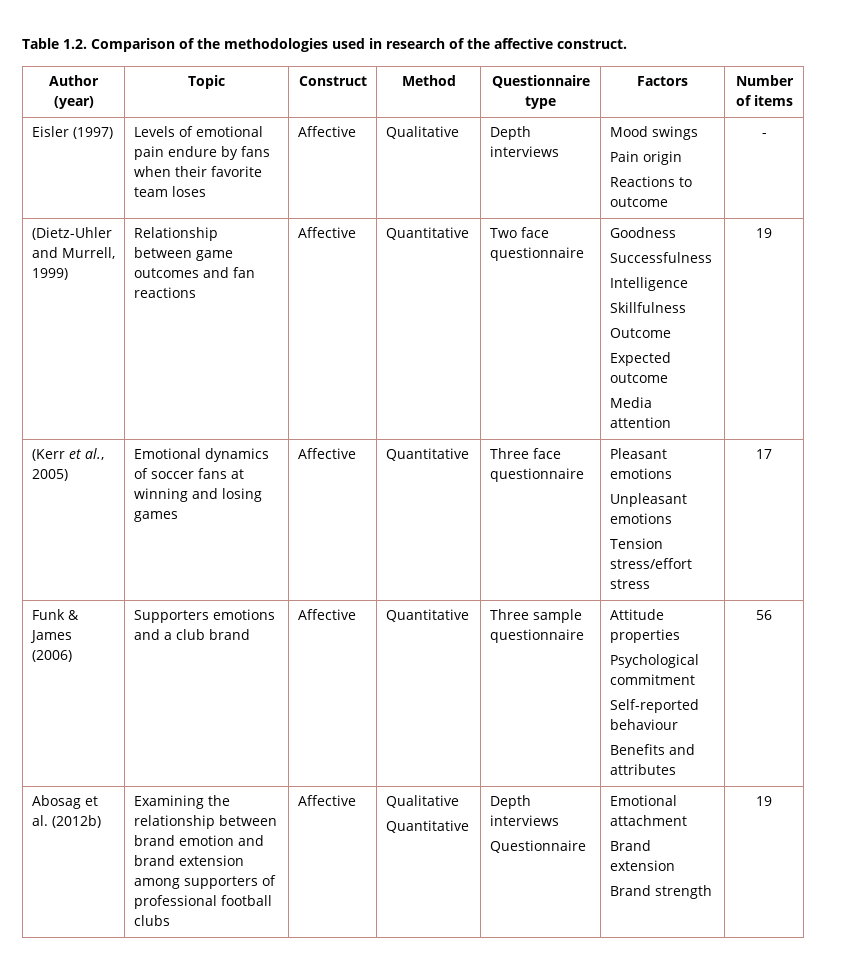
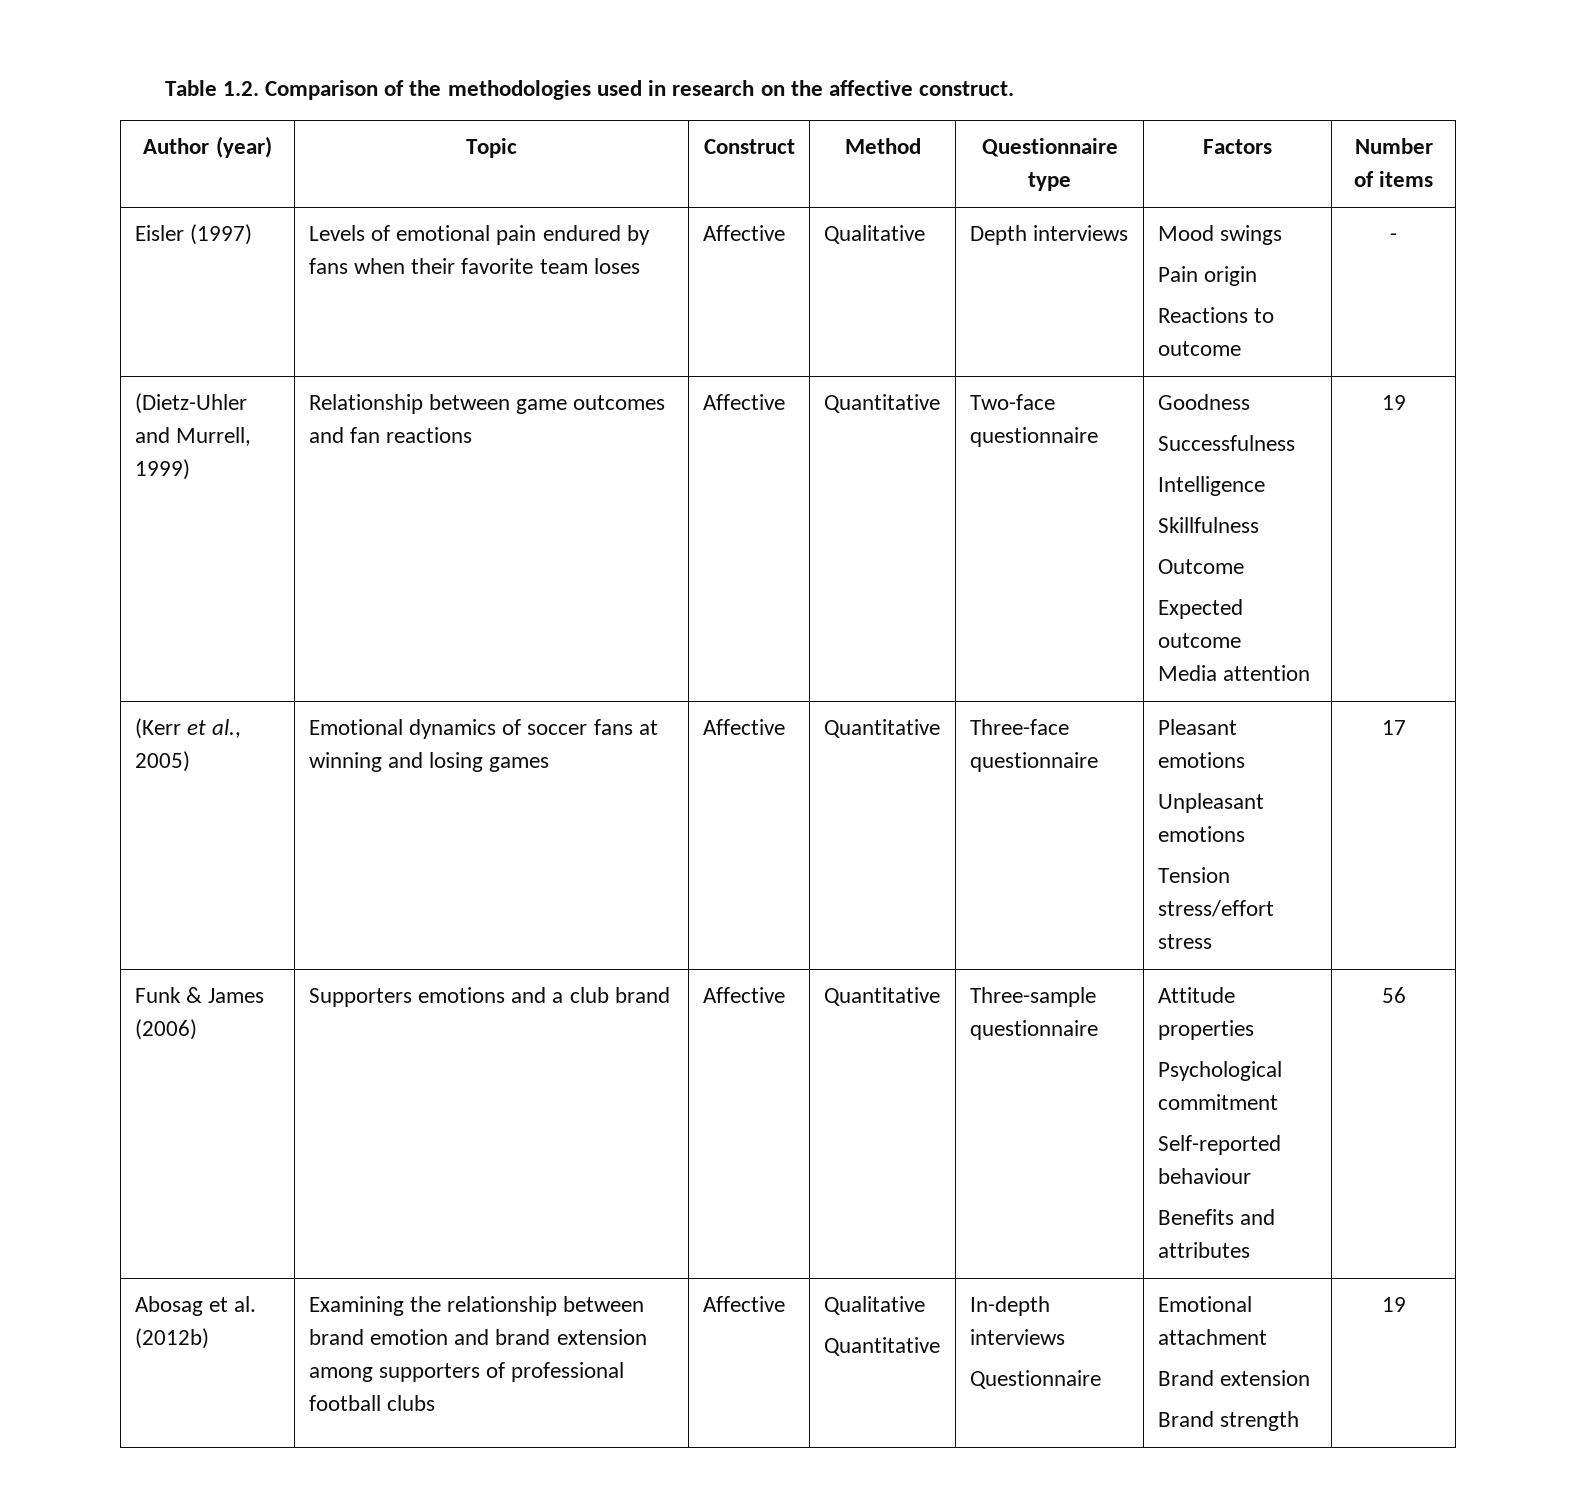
- Table 1.2. Comparison of the methodologies used in research of the affective construct.
+ Table 1.2. Comparison of the methodologies used in research on the affective construct.
- Eisler (1997) | Levels of emotional pain endure by fans when their favorite team loses | Affective | Qualitative | Depth interviews | Mood swings
+ Eisler (1997) | Levels of emotional pain endured by fans when their favorite team loses | Affective | Qualitative | Depth interviews | Mood swings
- (Dietz-Uhler and Murrell, 1999) | Relationship between game outcomes and fan reactions | Affective | Quantitative | Two face questionnaire | Goodness
+ (Dietz-Uhler and Murrell, 1999) | Relationship between game outcomes and fan reactions | Affective | Quantitative | Two-face questionnaire | Goodness
- (Kerr et al., 2005) | Emotional dynamics of soccer fans at winning and losing games | Affective | Quantitative | Three face questionnaire | Pleasant emotions
+ (Kerr et al., 2005) | Emotional dynamics of soccer fans at winning and losing games | Affective | Quantitative | Three-face questionnaire | Pleasant emotions
- Funk & James (2006) | Supporters emotions and a club brand | Affective | Quantitative | Three sample questionnaire | Attitude properties
+ Funk & James (2006) | Supporters emotions and a club brand | Affective | Quantitative | Three-sample questionnaire | Attitude properties
  Abosag et al. (2012b) | Examining the relationship between brand emotion and brand extension among supporters of professional football clubs | Affective | Qualitative
- Quantitative | Depth interviews
+ Quantitative | In-depth interviews

